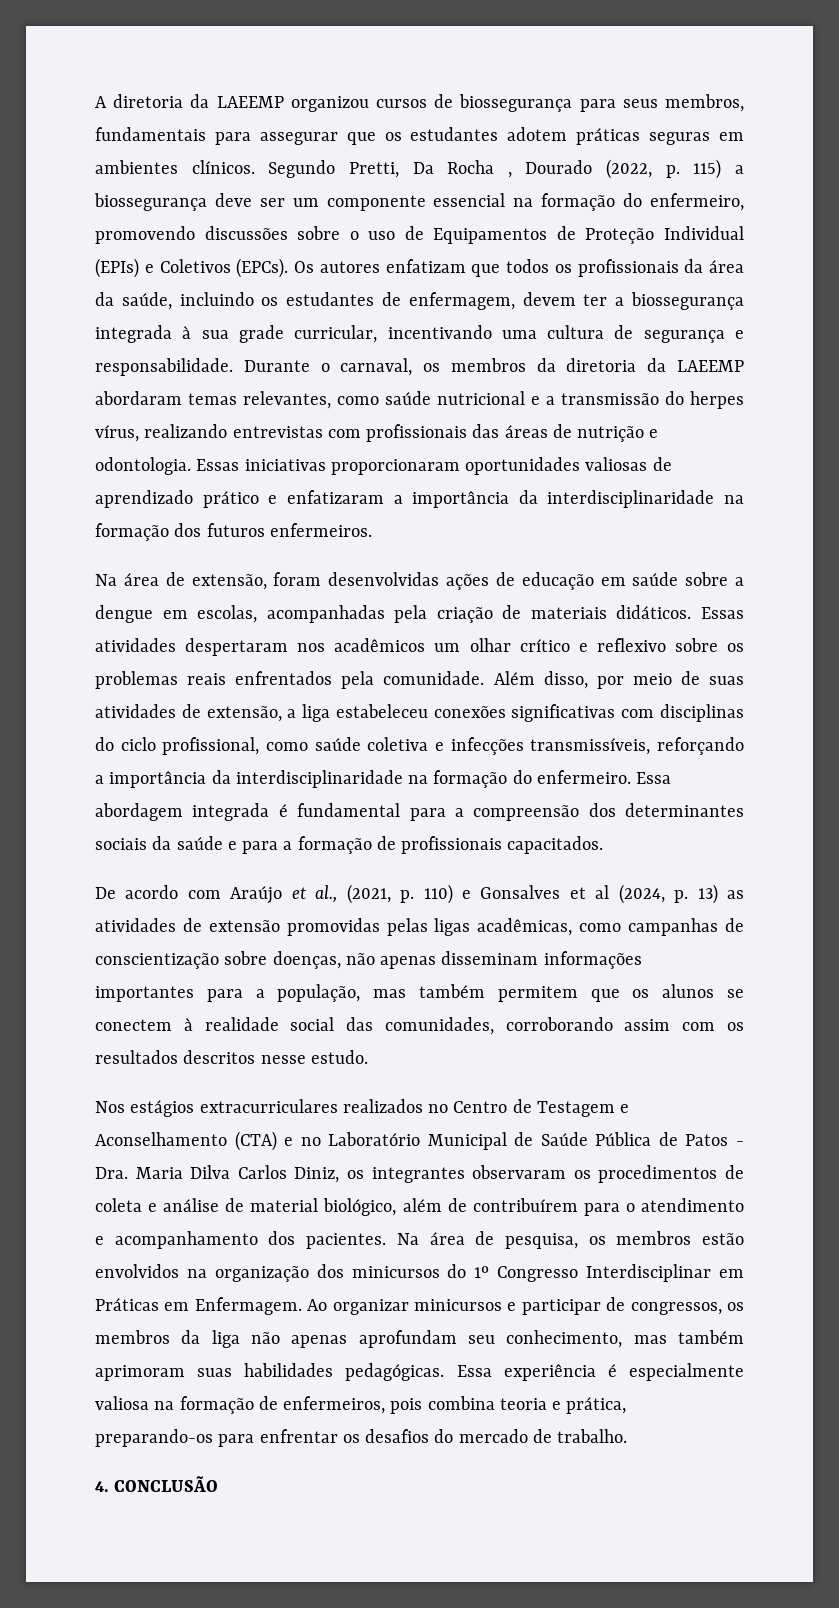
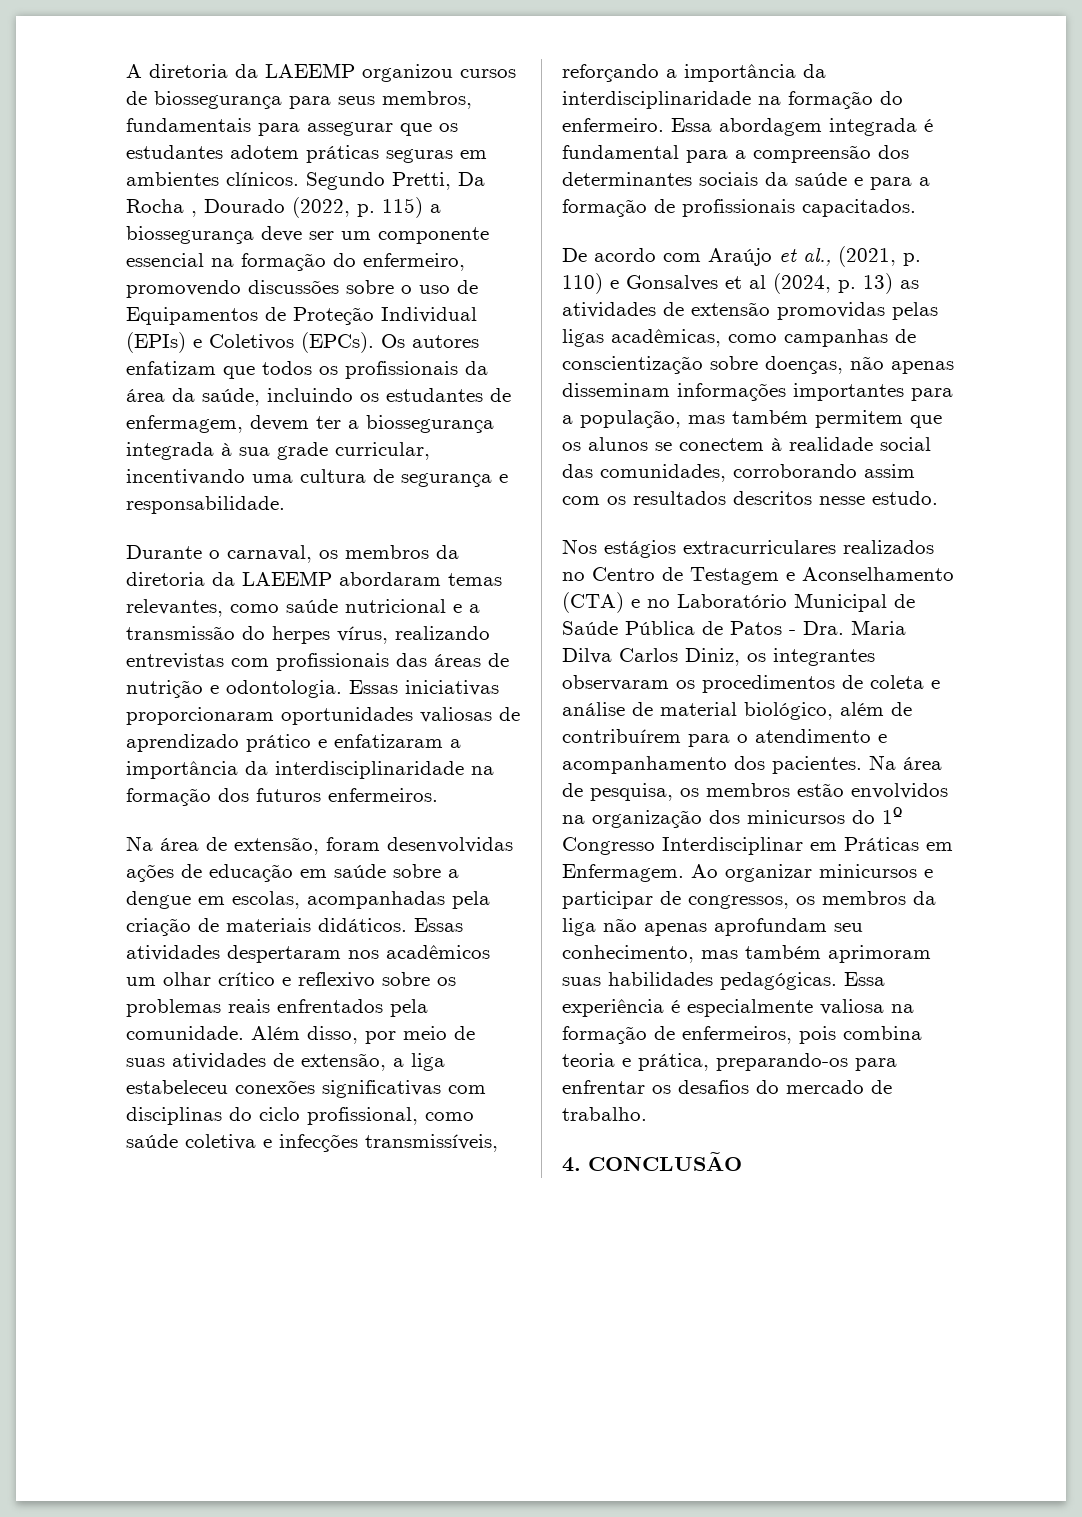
- Os autores enfatizam que todos os profissionais da área da saúde, incluindo os estudantes de enfermagem, devem ter a biossegurança integrada à sua grade curricular, incentivando uma cultura de segurança e responsabilidade. Durante o carnaval, os membros da diretoria da LAEEMP abordaram temas relevantes, como saúde nutricional e a transmissão do herpes vírus, realizando entrevistas com profissionais das áreas de nutrição e odontologia.
+ Os autores enfatizam que todos os profissionais da área da saúde, incluindo os estudantes de enfermagem, devem ter a biossegurança integrada à sua grade curricular, incentivando uma cultura de segurança e responsabilidade.
+ Durante o carnaval, os membros da diretoria da LAEEMP abordaram temas relevantes, como saúde nutricional e a transmissão do herpes vírus, realizando entrevistas com profissionais das áreas de nutrição e odontologia.

